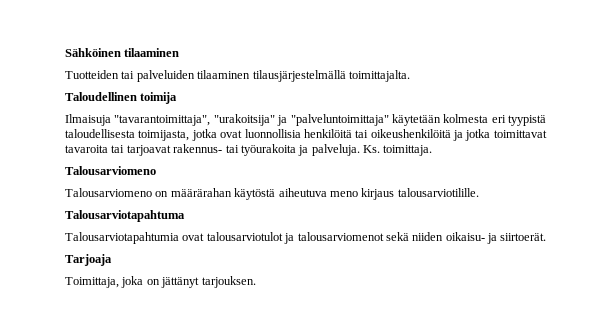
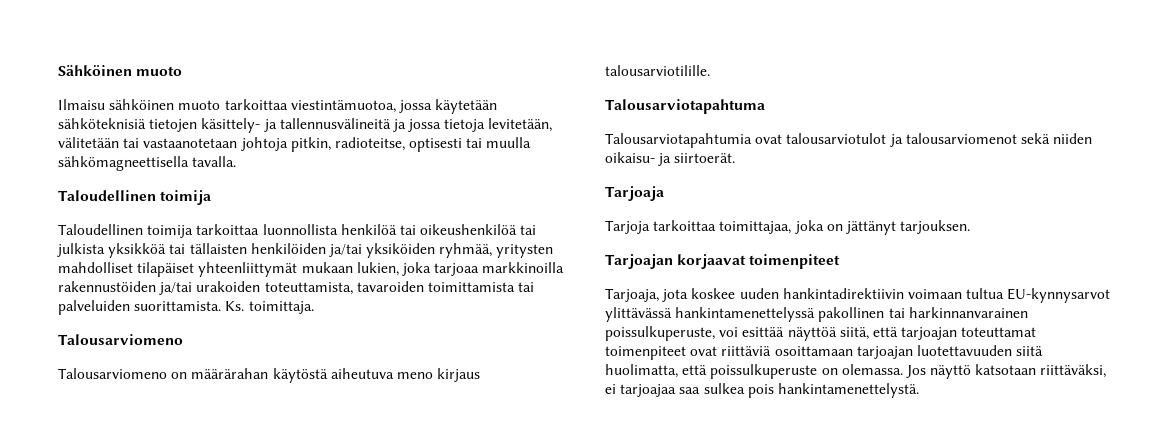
- Sähköinen tilaaminen
- Tuotteiden tai palveluiden tilaaminen tilausjärjestelmällä toimittajalta.
+ Sähköinen muoto
+ Ilmaisu sähköinen muoto tarkoittaa viestintämuotoa, jossa käytetään sähköteknisiä tietojen käsittely- ja tallennusvälineitä ja jossa tietoja levitetään, välitetään tai vastaanotetaan johtoja pitkin, radioteitse, optisesti tai muulla sähkömagneettisella tavalla.
  Taloudellinen toimija
- Ilmaisuja "tavarantoimittaja", "urakoitsija" ja "palveluntoimittaja" käytetään kolmesta eri tyypistä taloudellisesta toimijasta, jotka ovat luonnollisia henkilöitä tai oikeushenkilöitä ja jotka toimittavat tavaroita tai tarjoavat rakennus- tai työurakoita ja palveluja.
+ Taloudellinen toimija tarkoittaa luonnollista henkilöä tai oikeushenkilöä tai julkista yksikköä tai tällaisten henkilöiden ja/tai yksiköiden ryhmää, yritysten mahdolliset tilapäiset yhteenliittymät mukaan lukien, joka tarjoaa markkinoilla rakennustöiden ja/tai urakoiden toteuttamista, tavaroiden toimittamista tai palveluiden suorittamista.
- Toimittaja, joka on jättänyt tarjouksen.
+ Tarjoja tarkoittaa toimittajaa, joka on jättänyt tarjouksen.
+ Tarjoajan korjaavat toimenpiteet
+ Tarjoaja, jota koskee uuden hankintadirektiivin voimaan tultua EU-kynnysarvot ylittävässä hankintamenettelyssä pakollinen tai harkinnanvarainen poissulkuperuste, voi esittää näyttöä siitä, että tarjoajan toteuttamat toimenpiteet ovat riittäviä osoittamaan tarjoajan luotettavuuden siitä huolimatta, että poissulkuperuste on olemassa. Jos näyttö katsotaan riittäväksi, ei tarjoajaa saa sulkea pois hankintamenettelystä.

